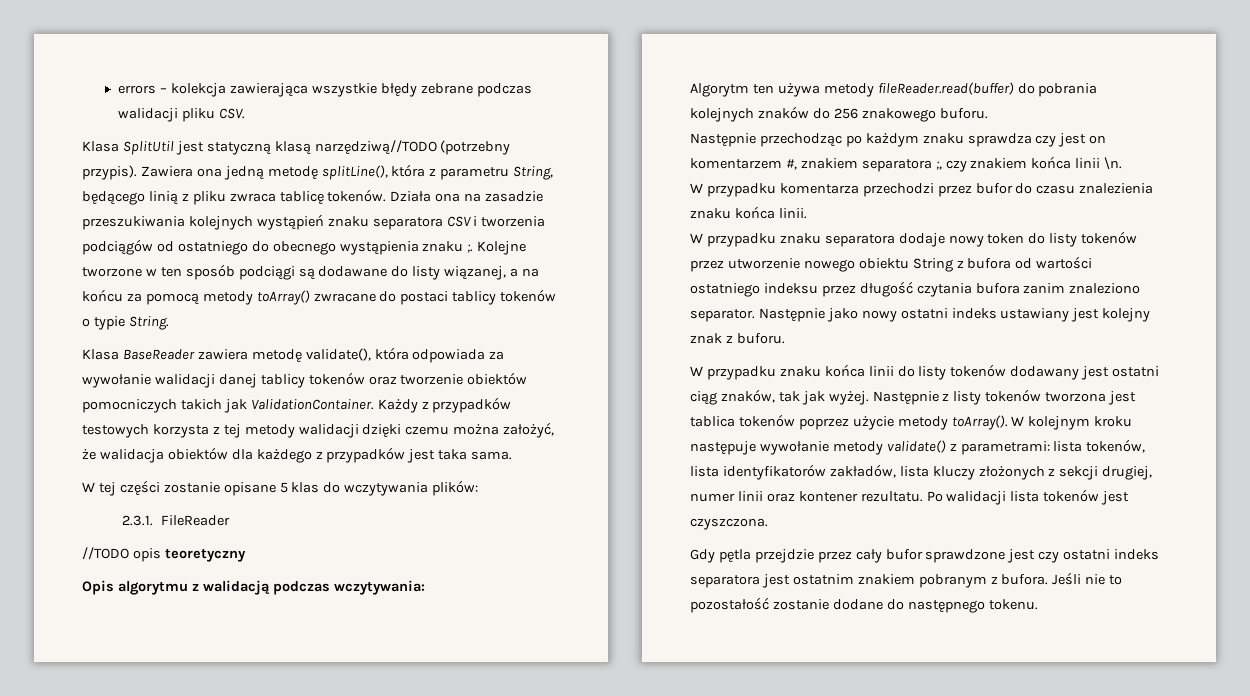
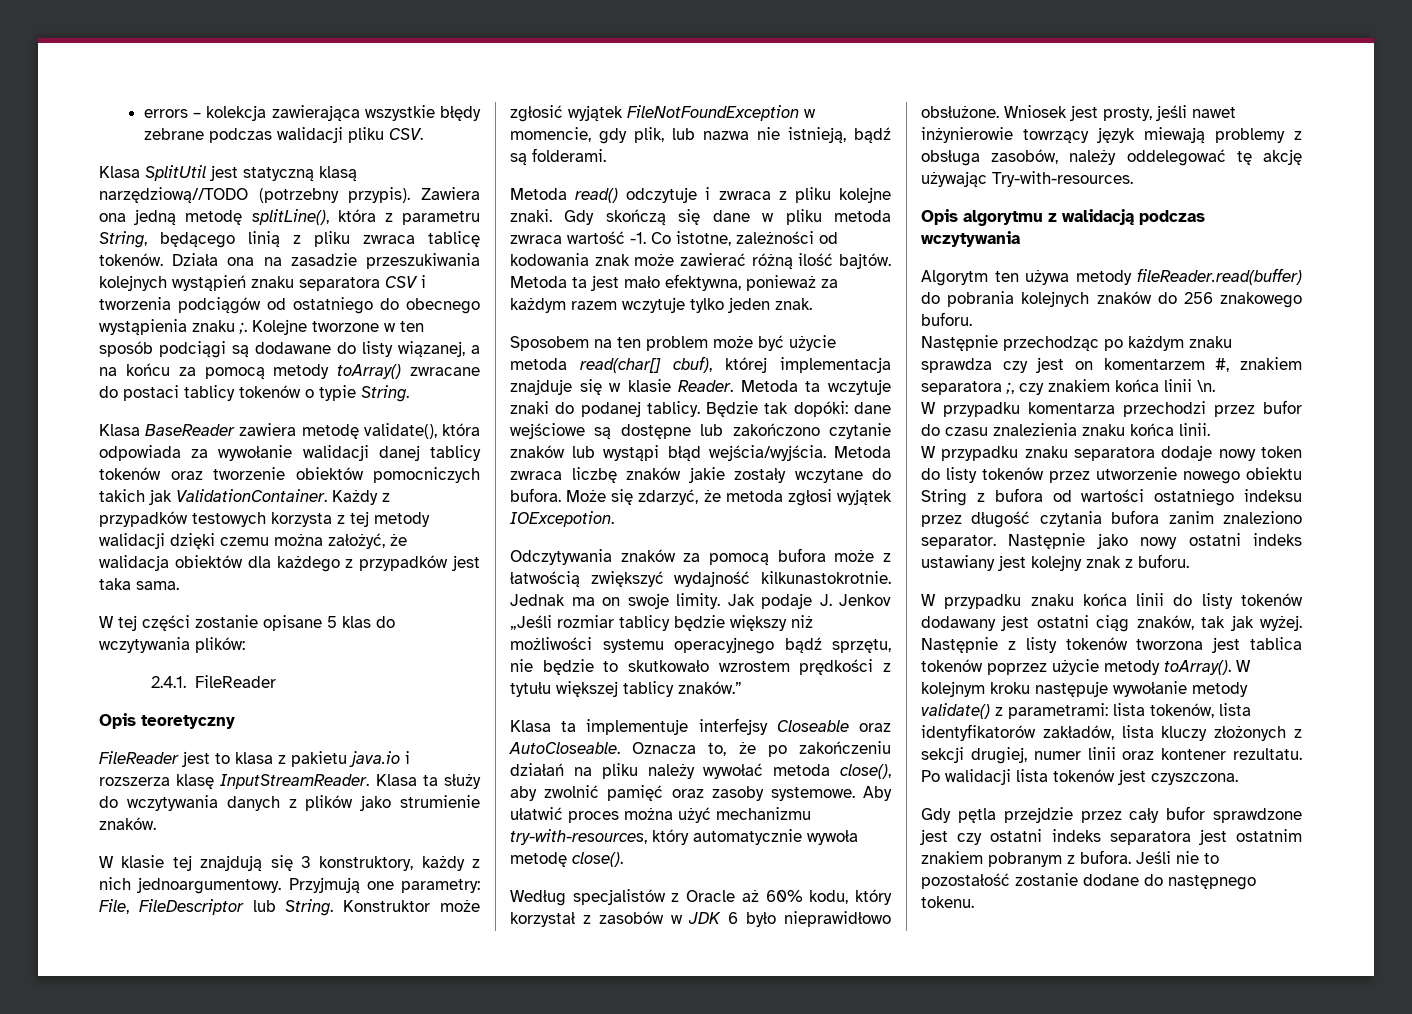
- Klasa SplitUtil jest statyczną klasą narzędziwą//TODO (potrzebny przypis).
+ Klasa SplitUtil jest statyczną klasą narzędziową//TODO (potrzebny przypis).
- 2.3.1. FileReader
+ 2.4.1. FileReader
- //TODO opis teoretyczny
+ Opis teoretyczny
+ FileReader jest to klasa z pakietu java.io i rozszerza klasę InputStreamReader. Klasa ta służy do wczytywania danych z plików jako strumienie znaków.
+ W klasie tej znajdują się 3 konstruktory, każdy z nich jednoargumentowy. Przyjmują one parametry: File, FileDescriptor lub String. Konstruktor może zgłosić wyjątek FileNotFoundException w momencie, gdy plik, lub nazwa nie istnieją, bądź są folderami.
+ Metoda read() odczytuje i zwraca z pliku kolejne znaki. Gdy skończą się dane w pliku metoda zwraca wartość -1. Co istotne, zależności od kodowania znak może zawierać różną ilość bajtów. Metoda ta jest mało efektywna, ponieważ za każdym razem wczytuje tylko jeden znak.
+ Sposobem na ten problem może być użycie metoda read(char[] cbuf), której implementacja znajduje się w klasie Reader. Metoda ta wczytuje znaki do podanej tablicy. Będzie tak dopóki: dane wejściowe są dostępne lub zakończono czytanie znaków lub wystąpi błąd wejścia/wyjścia. Metoda zwraca liczbę znaków jakie zostały wczytane do bufora. Może się zdarzyć, że metoda zgłosi wyjątek IOExcepotion.
+ Odczytywania znaków za pomocą bufora może z łatwością zwiększyć wydajność kilkunastokrotnie. Jednak ma on swoje limity. Jak podaje J. Jenkov „Jeśli rozmiar tablicy będzie większy niż możliwości systemu operacyjnego bądź sprzętu, nie będzie to skutkowało wzrostem prędkości z tytułu większej tablicy znaków.”
+ Klasa ta implementuje interfejsy Closeable oraz AutoCloseable. Oznacza to, że po zakończeniu działań na pliku należy wywołać metoda close(), aby zwolnić pamięć oraz zasoby systemowe. Aby ułatwić proces można użyć mechanizmu try-with-resources, który automatycznie wywoła metodę close().
+ Według specjalistów z Oracle aż 60% kodu, który korzystał z zasobów w JDK 6 było nieprawidłowo obsłużone. Wniosek jest prosty, jeśli nawet inżynierowie towrzący język miewają problemy z obsługa zasobów, należy oddelegować tę akcję używając Try-with-resources.
- Opis algorytmu z walidacją podczas wczytywania:
+ Opis algorytmu z walidacją podczas wczytywania

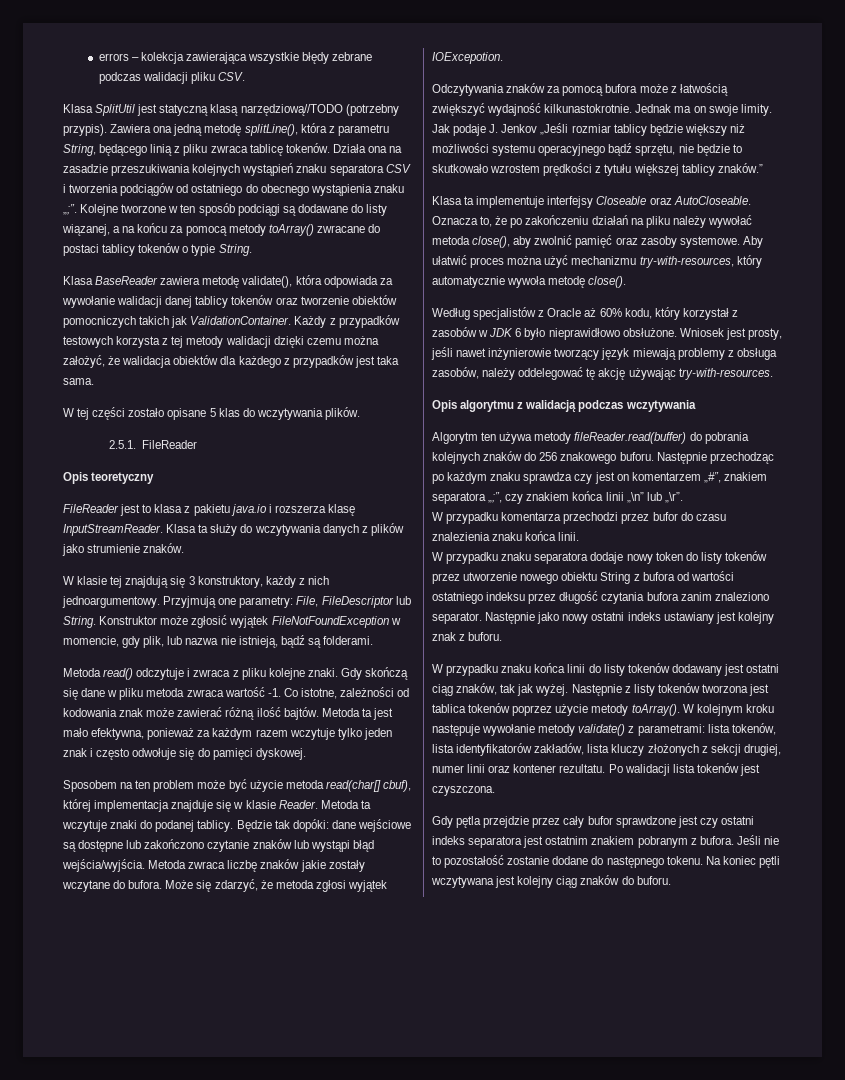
- Działa ona na zasadzie przeszukiwania kolejnych wystąpień znaku separatora CSV i tworzenia podciągów od ostatniego do obecnego wystąpienia znaku ;.
+ Działa ona na zasadzie przeszukiwania kolejnych wystąpień znaku separatora CSV i tworzenia podciągów od ostatniego do obecnego wystąpienia znaku „;”.
- W tej części zostanie opisane 5 klas do wczytywania plików:
- 2.4.1. FileReader
+ W tej części zostało opisane 5 klas do wczytywania plików.
+ 2.5.1. FileReader
- Metoda ta jest mało efektywna, ponieważ za każdym razem wczytuje tylko jeden znak.
+ Metoda ta jest mało efektywna, ponieważ za każdym razem wczytuje tylko jeden znak i często odwołuje się do pamięci dyskowej.
- Wniosek jest prosty, jeśli nawet inżynierowie towrzący język miewają problemy z obsługa zasobów, należy oddelegować tę akcję używając Try-with-resources.
+ Wniosek jest prosty, jeśli nawet inżynierowie tworzący język miewają problemy z obsługa zasobów, należy oddelegować tę akcję używając try-with-resources.
- Algorytm ten używa metody fileReader.read(buffer) do pobrania kolejnych znaków do 256 znakowego buforu.
- Następnie przechodząc po każdym znaku sprawdza czy jest on komentarzem #, znakiem separatora ;, czy znakiem końca linii \n.
+ Algorytm ten używa metody fileReader.read(buffer) do pobrania kolejnych znaków do 256 znakowego buforu. Następnie przechodząc po każdym znaku sprawdza czy jest on komentarzem „#”, znakiem separatora „;”, czy znakiem końca linii „\n” lub „\r”.
+ Na koniec pętli wczytywana jest kolejny ciąg znaków do buforu.

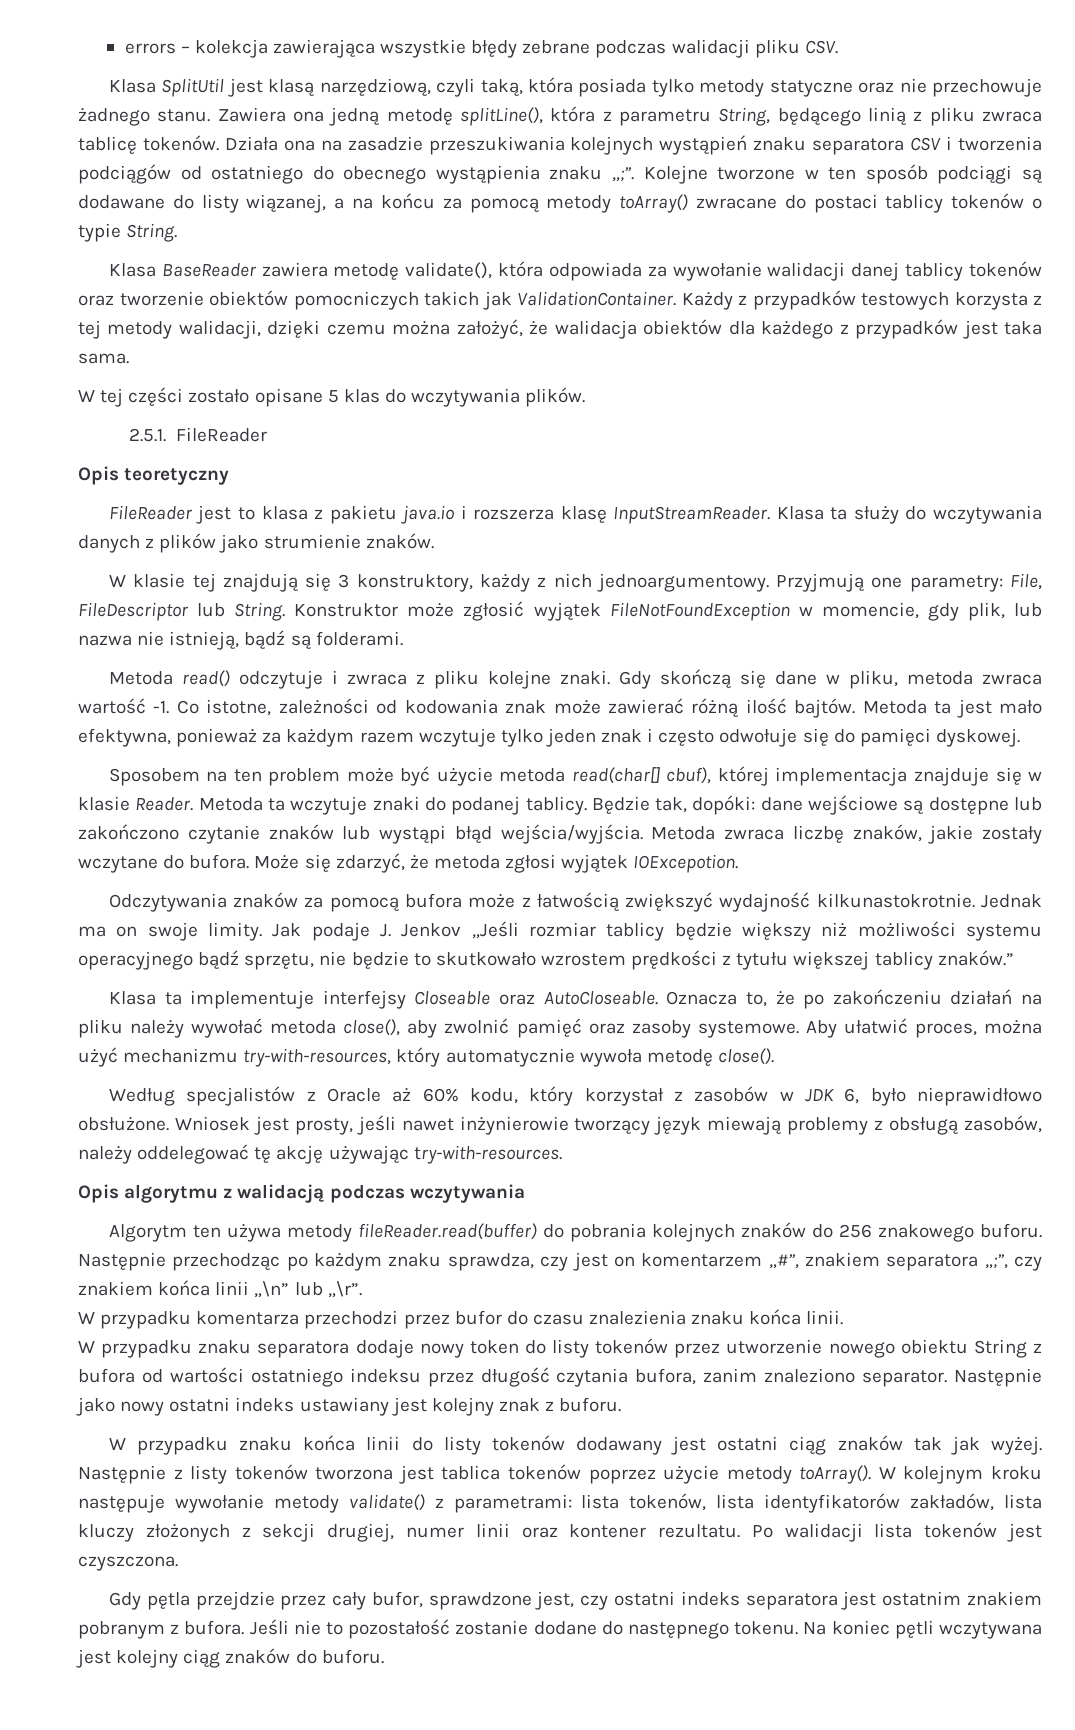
- Klasa SplitUtil jest statyczną klasą narzędziową//TODO (potrzebny przypis).
+ Klasa SplitUtil jest klasą narzędziową, czyli taką, która posiada tylko metody statyczne oraz nie przechowuje żadnego stanu.
- Każdy z przypadków testowych korzysta z tej metody walidacji dzięki czemu można założyć, że walidacja obiektów dla każdego z przypadków jest taka sama.
+ Każdy z przypadków testowych korzysta z tej metody walidacji, dzięki czemu można założyć, że walidacja obiektów dla każdego z przypadków jest taka sama.
- Gdy skończą się dane w pliku metoda zwraca wartość -1.
+ Gdy skończą się dane w pliku, metoda zwraca wartość -1.
- Będzie tak dopóki: dane wejściowe są dostępne lub zakończono czytanie znaków lub wystąpi błąd wejścia/wyjścia.
+ Będzie tak, dopóki: dane wejściowe są dostępne lub zakończono czytanie znaków lub wystąpi błąd wejścia/wyjścia.
- Metoda zwraca liczbę znaków jakie zostały wczytane do bufora.
+ Metoda zwraca liczbę znaków, jakie zostały wczytane do bufora.
- Aby ułatwić proces można użyć mechanizmu try-with-resources, który automatycznie wywoła metodę close().
+ Aby ułatwić proces, można użyć mechanizmu try-with-resources, który automatycznie wywoła metodę close().
- Według specjalistów z Oracle aż 60% kodu, który korzystał z zasobów w JDK 6 było nieprawidłowo obsłużone.
+ Według specjalistów z Oracle aż 60% kodu, który korzystał z zasobów w JDK 6, było nieprawidłowo obsłużone.
- Wniosek jest prosty, jeśli nawet inżynierowie tworzący język miewają problemy z obsługa zasobów, należy oddelegować tę akcję używając try-with-resources.
+ Wniosek jest prosty, jeśli nawet inżynierowie tworzący język miewają problemy z obsługą zasobów, należy oddelegować tę akcję używając try-with-resources.
- Następnie przechodząc po każdym znaku sprawdza czy jest on komentarzem „#”, znakiem separatora „;”, czy znakiem końca linii „\n” lub „\r”.
+ Następnie przechodząc po każdym znaku sprawdza, czy jest on komentarzem „#”, znakiem separatora „;”, czy znakiem końca linii „\n” lub „\r”.
- W przypadku znaku separatora dodaje nowy token do listy tokenów przez utworzenie nowego obiektu String z bufora od wartości ostatniego indeksu przez długość czytania bufora zanim znaleziono separator.
+ W przypadku znaku separatora dodaje nowy token do listy tokenów przez utworzenie nowego obiektu String z bufora od wartości ostatniego indeksu przez długość czytania bufora, zanim znaleziono separator.
- W przypadku znaku końca linii do listy tokenów dodawany jest ostatni ciąg znaków, tak jak wyżej.
+ W przypadku znaku końca linii do listy tokenów dodawany jest ostatni ciąg znaków tak jak wyżej.
- Gdy pętla przejdzie przez cały bufor sprawdzone jest czy ostatni indeks separatora jest ostatnim znakiem pobranym z bufora.
+ Gdy pętla przejdzie przez cały bufor, sprawdzone jest, czy ostatni indeks separatora jest ostatnim znakiem pobranym z bufora.

